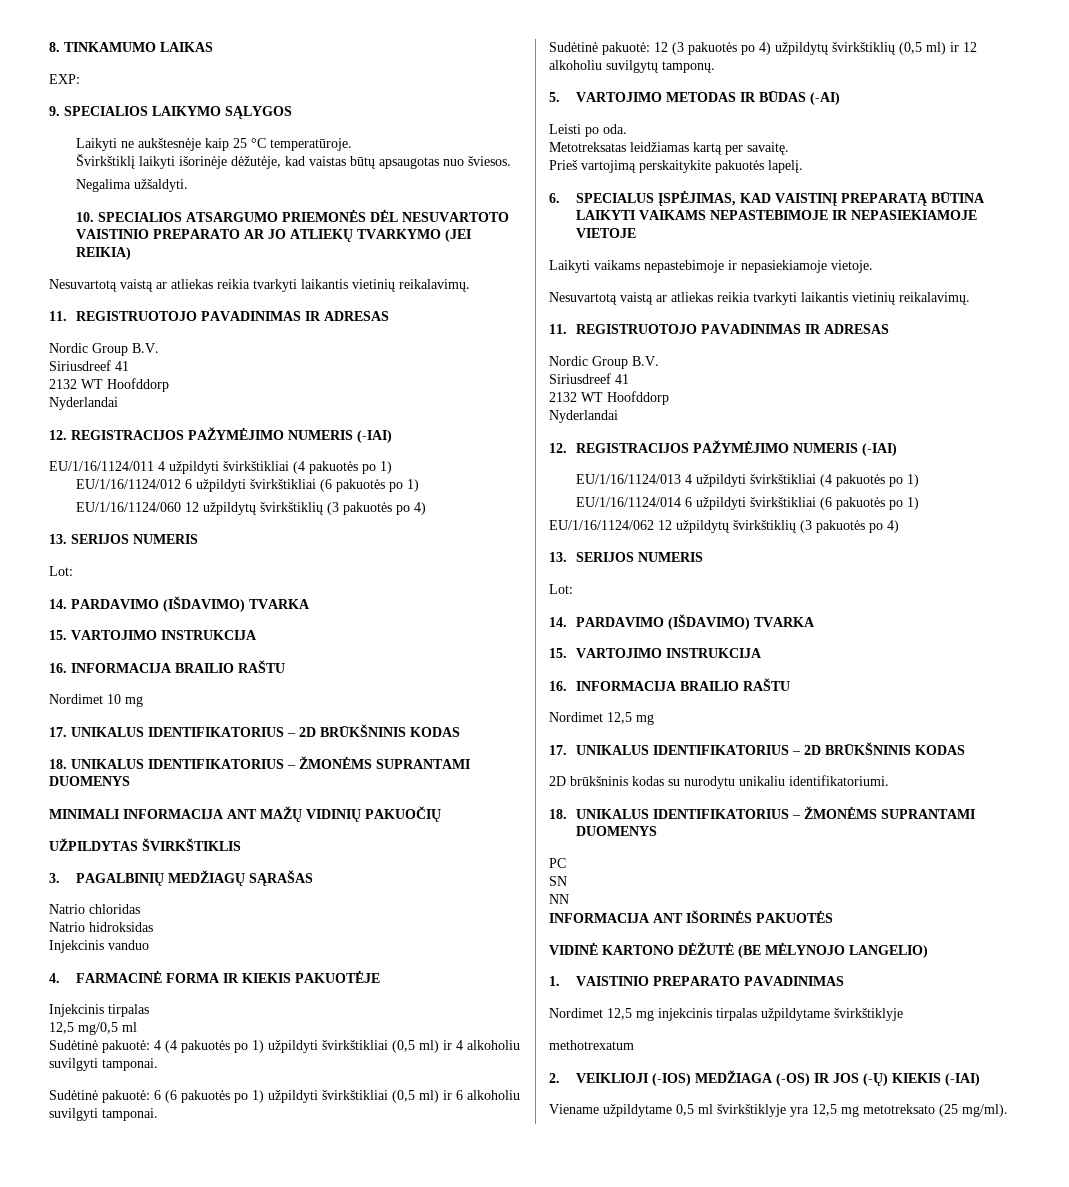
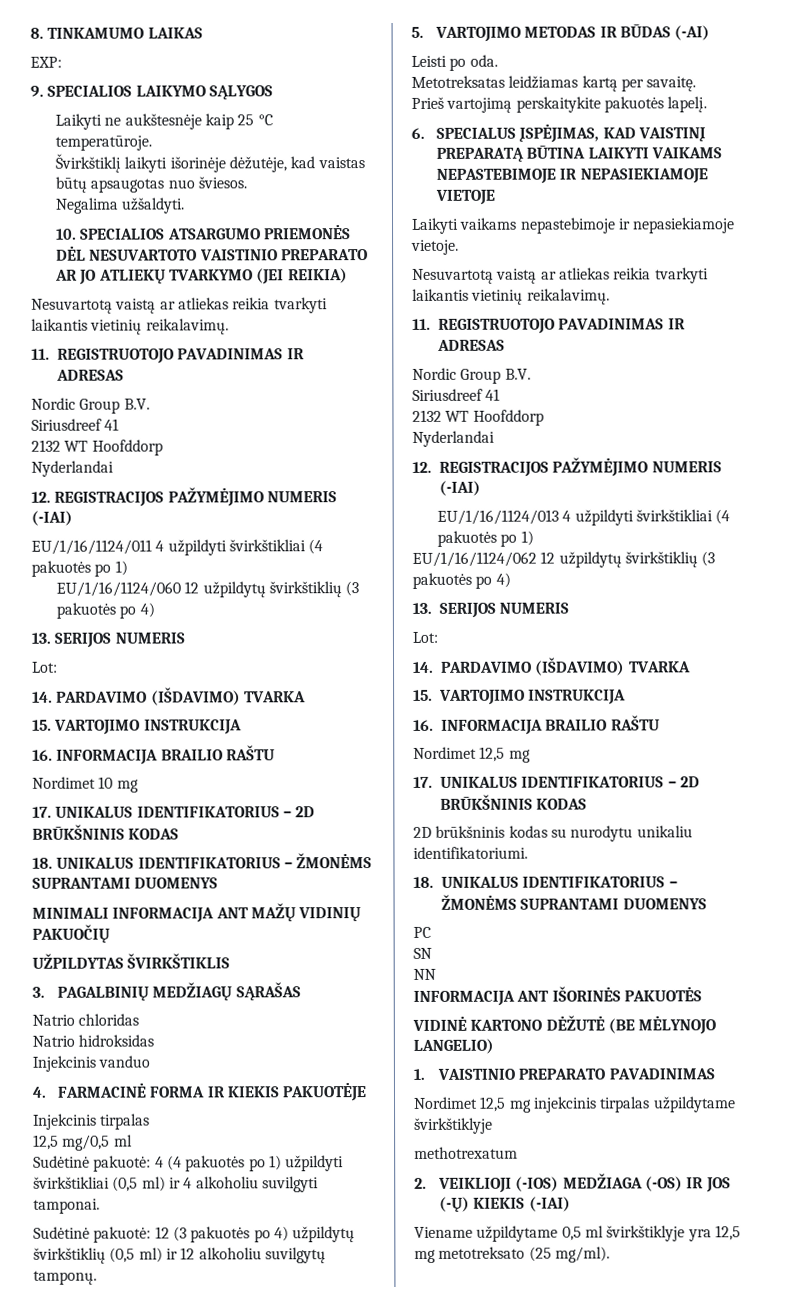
- EU/1/16/1124/012 6 užpildyti švirkštikliai (6 pakuotės po 1)
- Sudėtinė pakuotė: 6 (6 pakuotės po 1) užpildyti švirkštikliai (0,5 ml) ir 6 alkoholiu suvilgyti tamponai.
- EU/1/16/1124/014 6 užpildyti švirkštikliai (6 pakuotės po 1)

